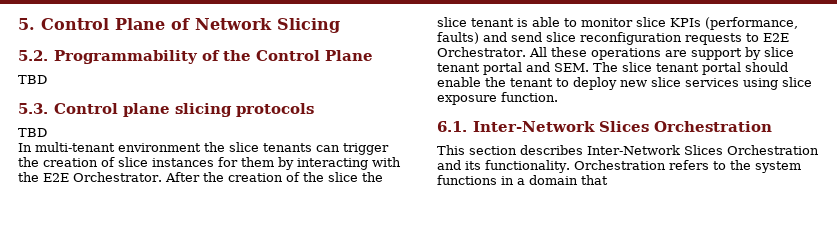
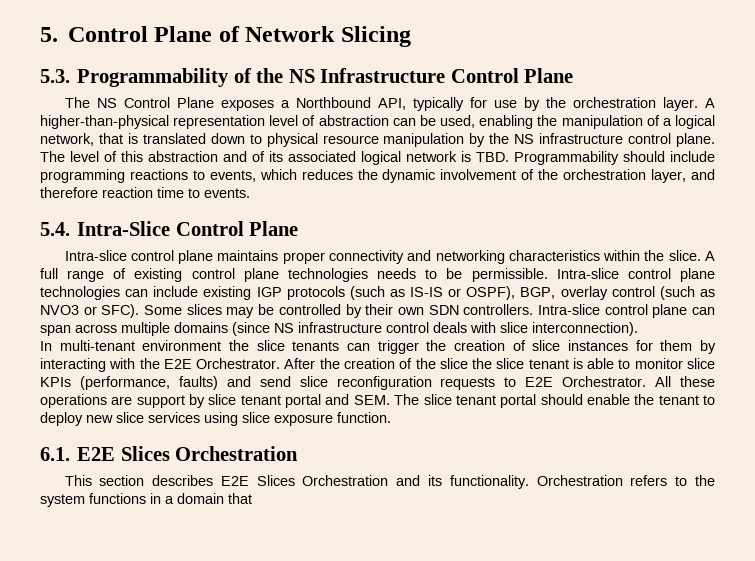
- 5.2. Programmability of the Control Plane
- TBD
- 5.3. Control plane slicing protocols
- TBD
+ 5.3. Programmability of the NS Infrastructure Control Plane
+ The NS Control Plane exposes a Northbound API, typically for use by the orchestration layer. A higher-than-physical representation level of abstraction can be used, enabling the manipulation of a logical network, that is translated down to physical resource manipulation by the NS infrastructure control plane. The level of this abstraction and of its associated logical network is TBD. Programmability should include programming reactions to events, which reduces the dynamic involvement of the orchestration layer, and therefore reaction time to events.
+ 5.4. Intra-Slice Control Plane
+ Intra-slice control plane maintains proper connectivity and networking characteristics within the slice. A full range of existing control plane technologies needs to be permissible. Intra-slice control plane technologies can include existing IGP protocols (such as IS-IS or OSPF), BGP, overlay control (such as NVO3 or SFC). Some slices may be controlled by their own SDN controllers. Intra-slice control plane can span across multiple domains (since NS infrastructure control deals with slice interconnection).
- 6.1. Inter-Network Slices Orchestration
+ 6.1. E2E Slices Orchestration
- This section describes Inter-Network Slices Orchestration and its functionality.
+ This section describes E2E Slices Orchestration and its functionality.

